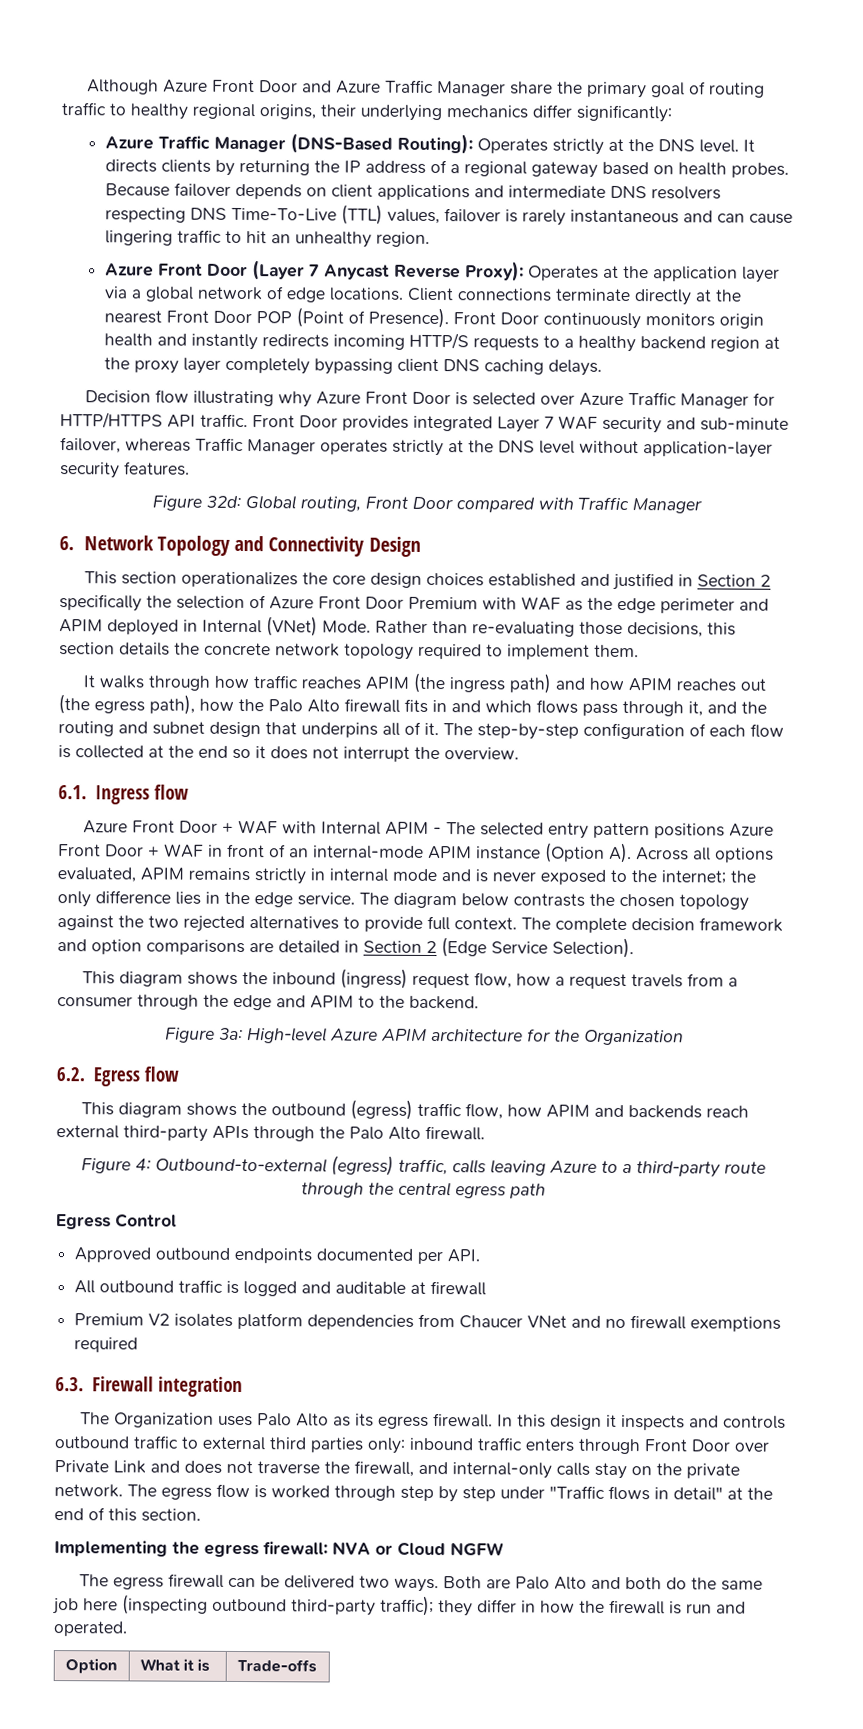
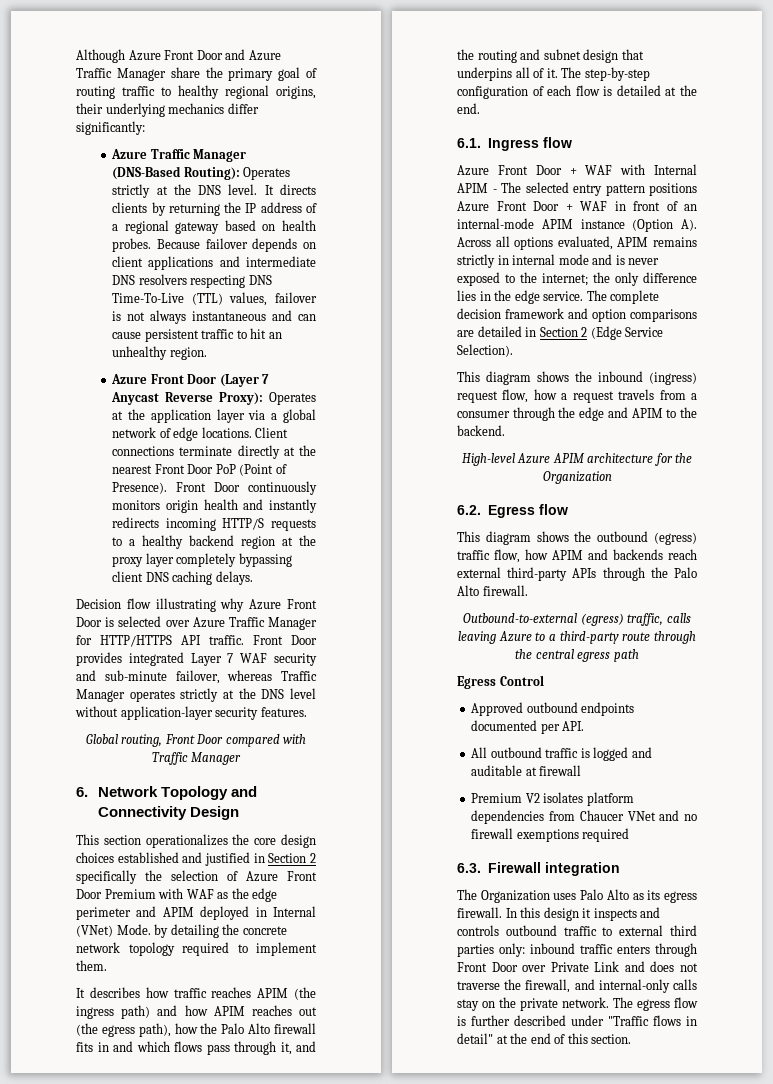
- Because failover depends on client applications and intermediate DNS resolvers respecting DNS Time-To-Live (TTL) values, failover is rarely instantaneous and can cause lingering traffic to hit an unhealthy region.
+ Because failover depends on client applications and intermediate DNS resolvers respecting DNS Time-To-Live (TTL) values, failover is not always instantaneous and can cause persistent traffic to hit an unhealthy region.
- Client connections terminate directly at the nearest Front Door POP (Point of Presence).
+ Client connections terminate directly at the nearest Front Door PoP (Point of Presence).
- Figure 32d: Global routing, Front Door compared with Traffic Manager
+ Global routing, Front Door compared with Traffic Manager
- This section operationalizes the core design choices established and justified in Section 2 specifically the selection of Azure Front Door Premium with WAF as the edge perimeter and APIM deployed in Internal (VNet) Mode. Rather than re-evaluating those decisions, this section details the concrete network topology required to implement them.
+ This section operationalizes the core design choices established and justified in Section 2 specifically the selection of Azure Front Door Premium with WAF as the edge perimeter and APIM deployed in Internal (VNet) Mode. by detailing the concrete network topology required to implement them.
- It walks through how traffic reaches APIM (the ingress path) and how APIM reaches out (the egress path), how the Palo Alto firewall fits in and which flows pass through it, and the routing and subnet design that underpins all of it.
+ It describes how traffic reaches APIM (the ingress path) and how APIM reaches out (the egress path), how the Palo Alto firewall fits in and which flows pass through it, and the routing and subnet design that underpins all of it.
- The step-by-step configuration of each flow is collected at the end so it does not interrupt the overview.
+ The step-by-step configuration of each flow is detailed at the end.
- The diagram below contrasts the chosen topology against the two rejected alternatives to provide full context. The complete decision framework and option comparisons are detailed in Section 2 (Edge Service Selection).
+ The complete decision framework and option comparisons are detailed in Section 2 (Edge Service Selection).
- Figure 3a: High-level Azure APIM architecture for the Organization
+ High-level Azure APIM architecture for the Organization
- Figure 4: Outbound-to-external (egress) traffic, calls leaving Azure to a third-party route through the central egress path
+ Outbound-to-external (egress) traffic, calls leaving Azure to a third-party route through the central egress path
- The egress flow is worked through step by step under "Traffic flows in detail" at the end of this section.
+ The egress flow is further described under "Traffic flows in detail" at the end of this section.
- Implementing the egress firewall: NVA or Cloud NGFW
- The egress firewall can be delivered two ways. Both are Palo Alto and both do the same job here (inspecting outbound third-party traffic); they differ in how the firewall is run and operated.
- Option | What it is | Trade-offs

